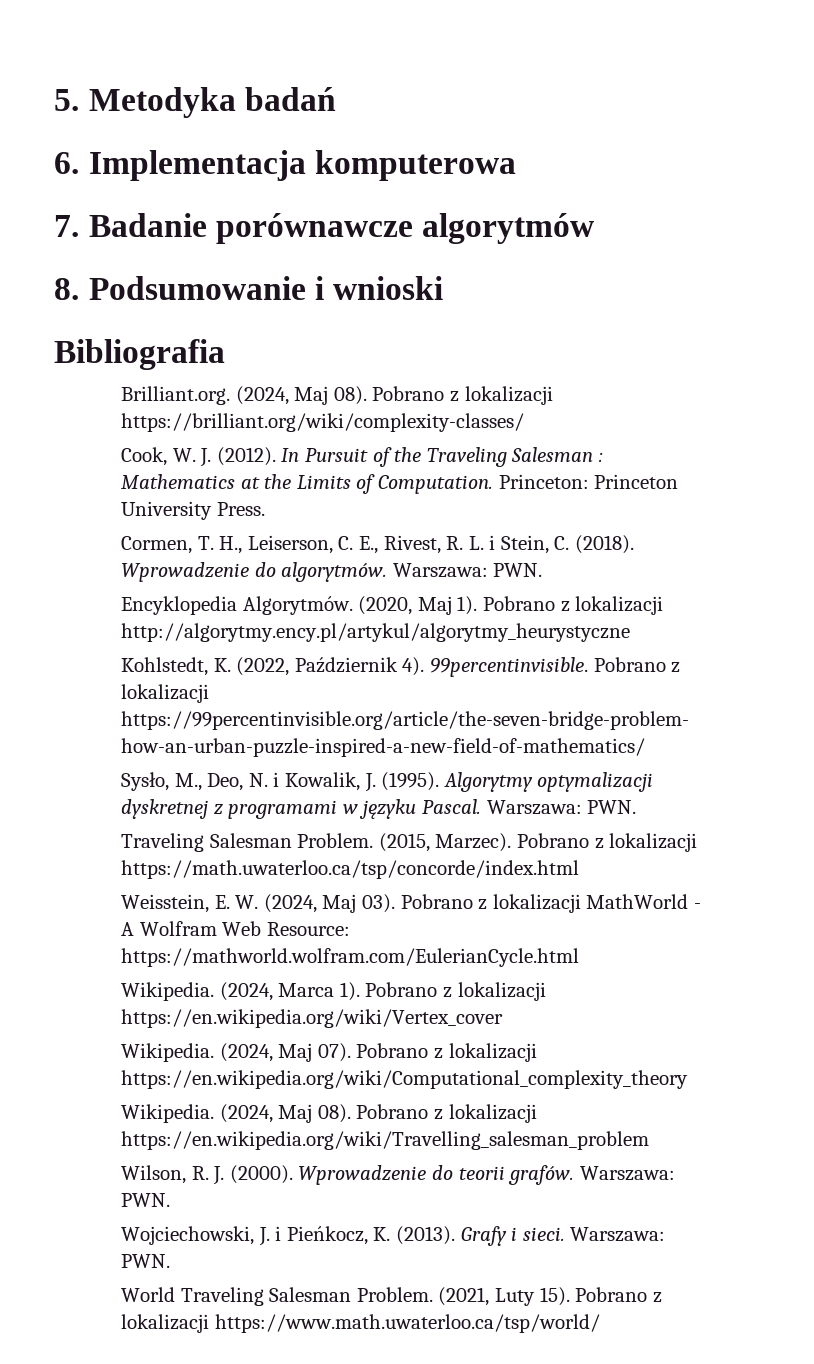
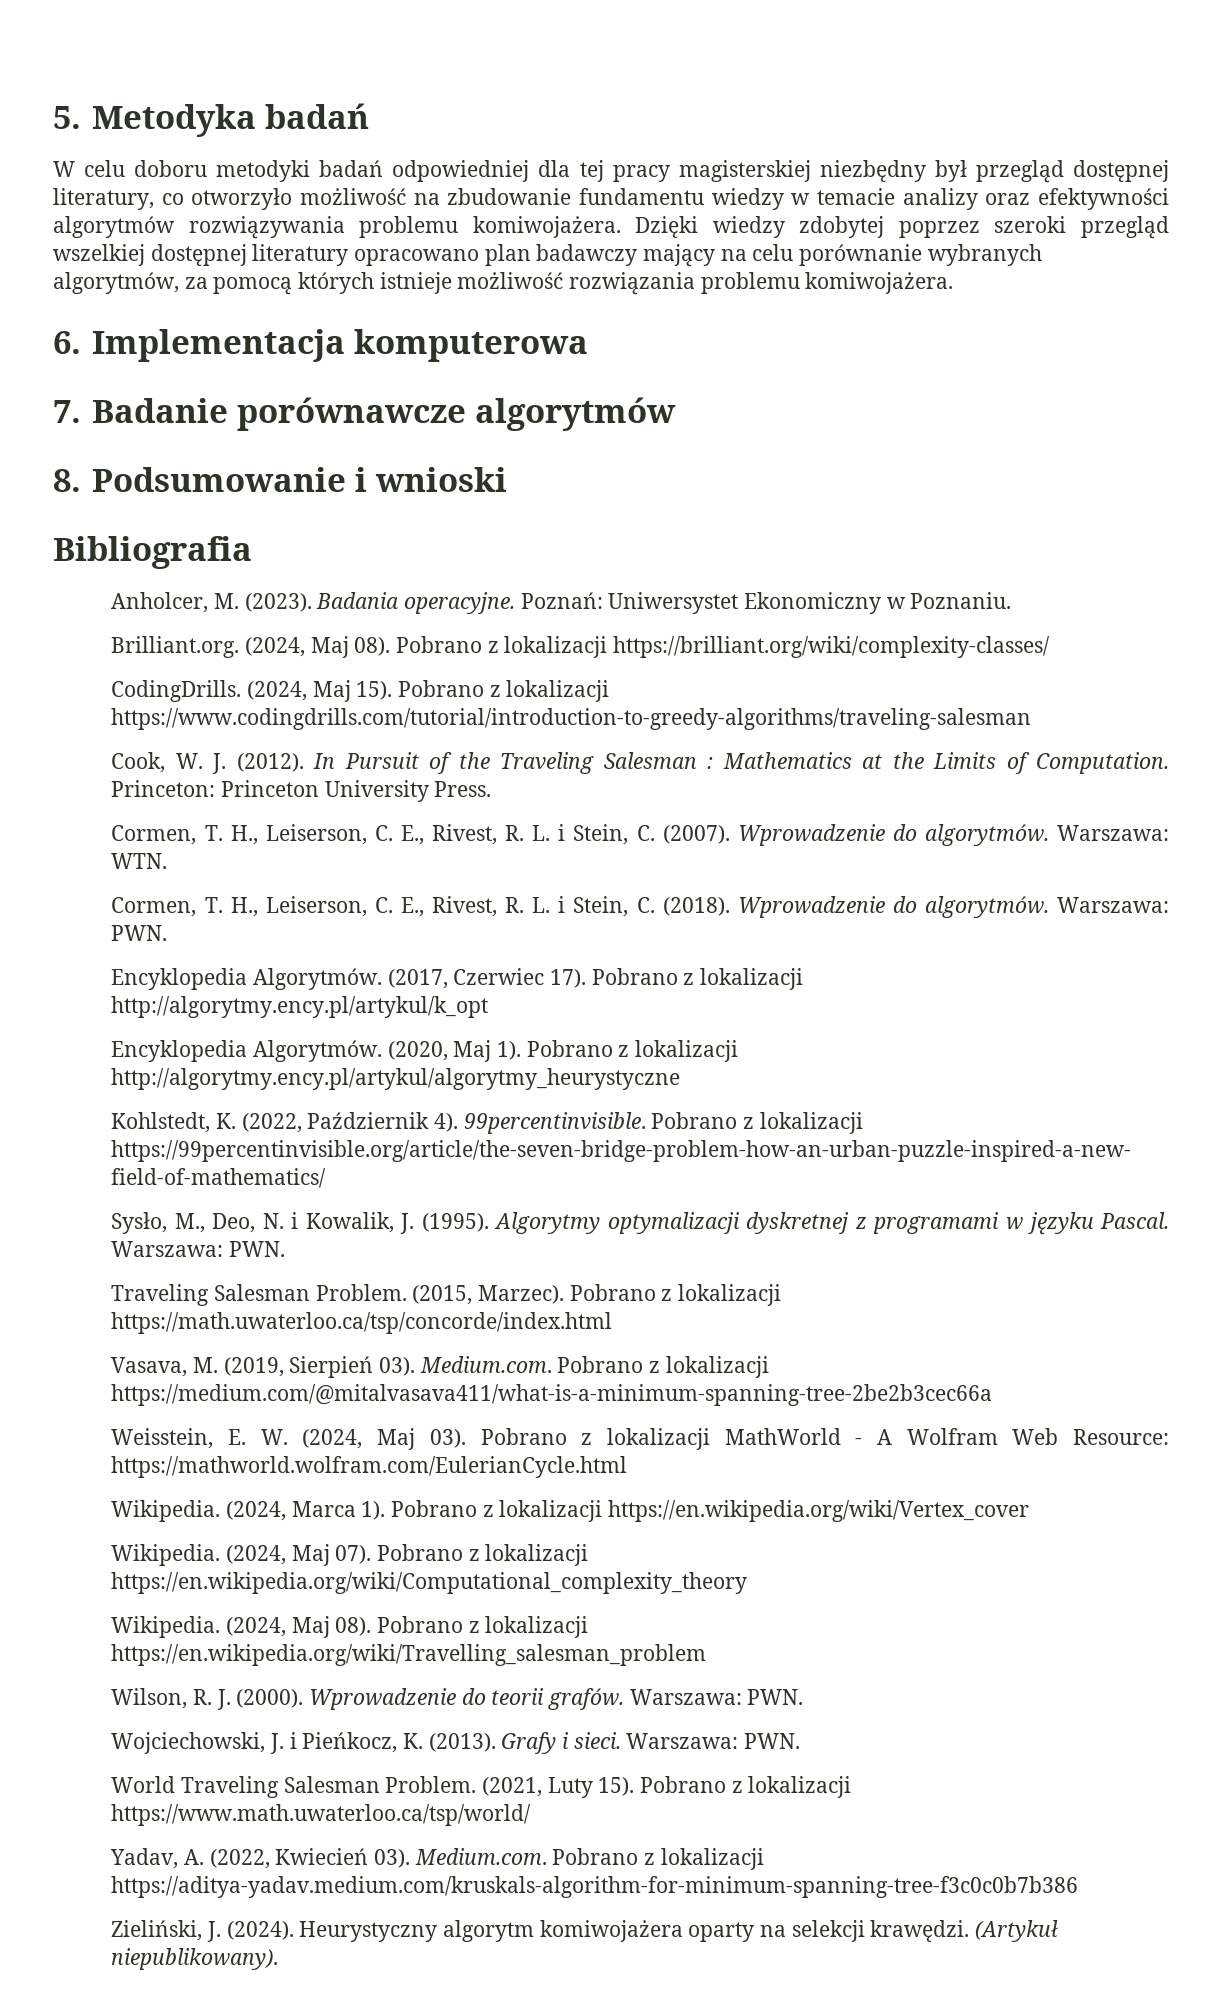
+ W celu doboru metodyki badań odpowiedniej dla tej pracy magisterskiej niezbędny był przegląd dostępnej literatury, co otworzyło możliwość na zbudowanie fundamentu wiedzy w temacie analizy oraz efektywności algorytmów rozwiązywania problemu komiwojażera. Dzięki wiedzy zdobytej poprzez szeroki przegląd wszelkiej dostępnej literatury opracowano plan badawczy mający na celu porównanie wybranych algorytmów, za pomocą których istnieje możliwość rozwiązania problemu komiwojażera.
+ Anholcer, M. (2023). Badania operacyjne. Poznań: Uniwersystet Ekonomiczny w Poznaniu.
+ CodingDrills. (2024, Maj 15). Pobrano z lokalizacji https://www.codingdrills.com/tutorial/introduction-to-greedy-algorithms/traveling-salesman
+ Cormen, T. H., Leiserson, C. E., Rivest, R. L. i Stein, C. (2007). Wprowadzenie do algorytmów. Warszawa: WTN.
+ Encyklopedia Algorytmów. (2017, Czerwiec 17). Pobrano z lokalizacji http://algorytmy.ency.pl/artykul/k_opt
+ Vasava, M. (2019, Sierpień 03). Medium.com. Pobrano z lokalizacji https://medium.com/@mitalvasava411/what-is-a-minimum-spanning-tree-2be2b3cec66a
+ Yadav, A. (2022, Kwiecień 03). Medium.com. Pobrano z lokalizacji https://aditya-yadav.medium.com/kruskals-algorithm-for-minimum-spanning-tree-f3c0c0b7b386
+ Zieliński, J. (2024). Heurystyczny algorytm komiwojażera oparty na selekcji krawędzi. (Artykuł niepublikowany).

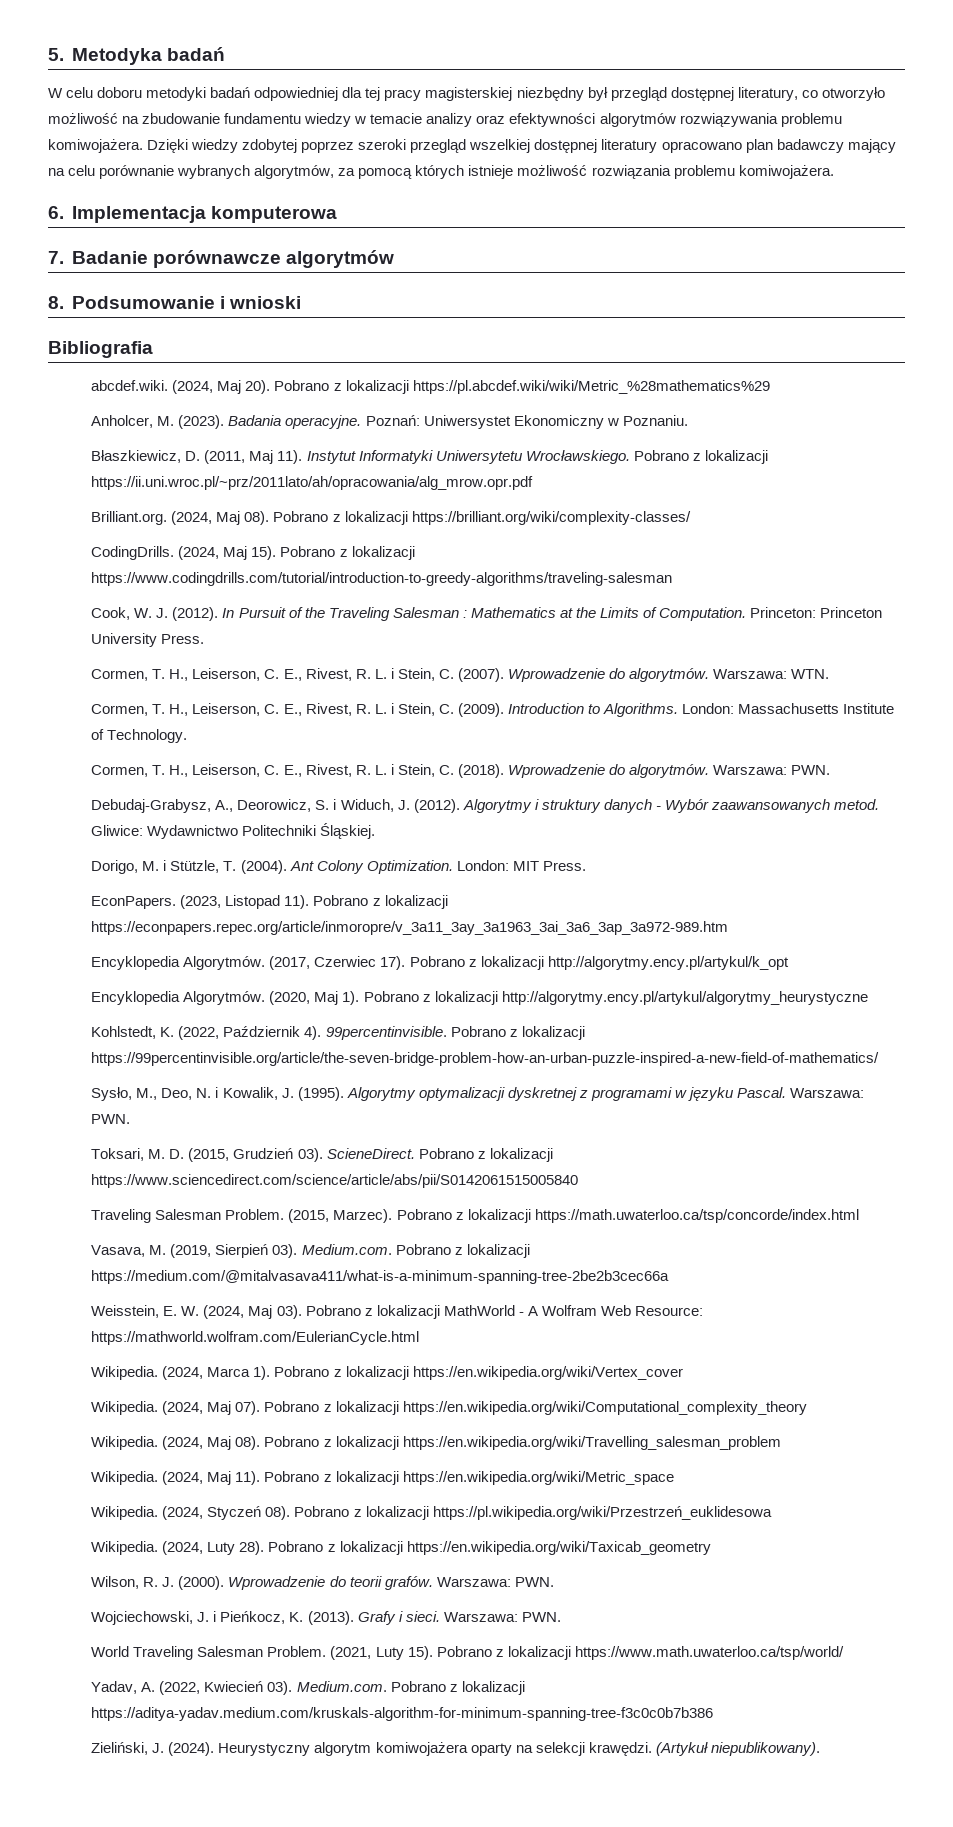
+ abcdef.wiki. (2024, Maj 20). Pobrano z lokalizacji https://pl.abcdef.wiki/wiki/Metric_%28mathematics%29
+ Błaszkiewicz, D. (2011, Maj 11). Instytut Informatyki Uniwersytetu Wrocławskiego. Pobrano z lokalizacji https://ii.uni.wroc.pl/~prz/2011lato/ah/opracowania/alg_mrow.opr.pdf
+ Cormen, T. H., Leiserson, C. E., Rivest, R. L. i Stein, C. (2009). Introduction to Algorithms. London: Massachusetts Institute of Technology.
+ Debudaj-Grabysz, A., Deorowicz, S. i Widuch, J. (2012). Algorytmy i struktury danych - Wybór zaawansowanych metod. Gliwice: Wydawnictwo Politechniki Śląskiej.
+ Dorigo, M. i Stützle, T. (2004). Ant Colony Optimization. London: MIT Press.
+ EconPapers. (2023, Listopad 11). Pobrano z lokalizacji https://econpapers.repec.org/article/inmoropre/v_3a11_3ay_3a1963_3ai_3a6_3ap_3a972-989.htm
+ Toksari, M. D. (2015, Grudzień 03). ScieneDirect. Pobrano z lokalizacji https://www.sciencedirect.com/science/article/abs/pii/S0142061515005840
+ Wikipedia. (2024, Maj 11). Pobrano z lokalizacji https://en.wikipedia.org/wiki/Metric_space
+ Wikipedia. (2024, Styczeń 08). Pobrano z lokalizacji https://pl.wikipedia.org/wiki/Przestrzeń_euklidesowa
+ Wikipedia. (2024, Luty 28). Pobrano z lokalizacji https://en.wikipedia.org/wiki/Taxicab_geometry

